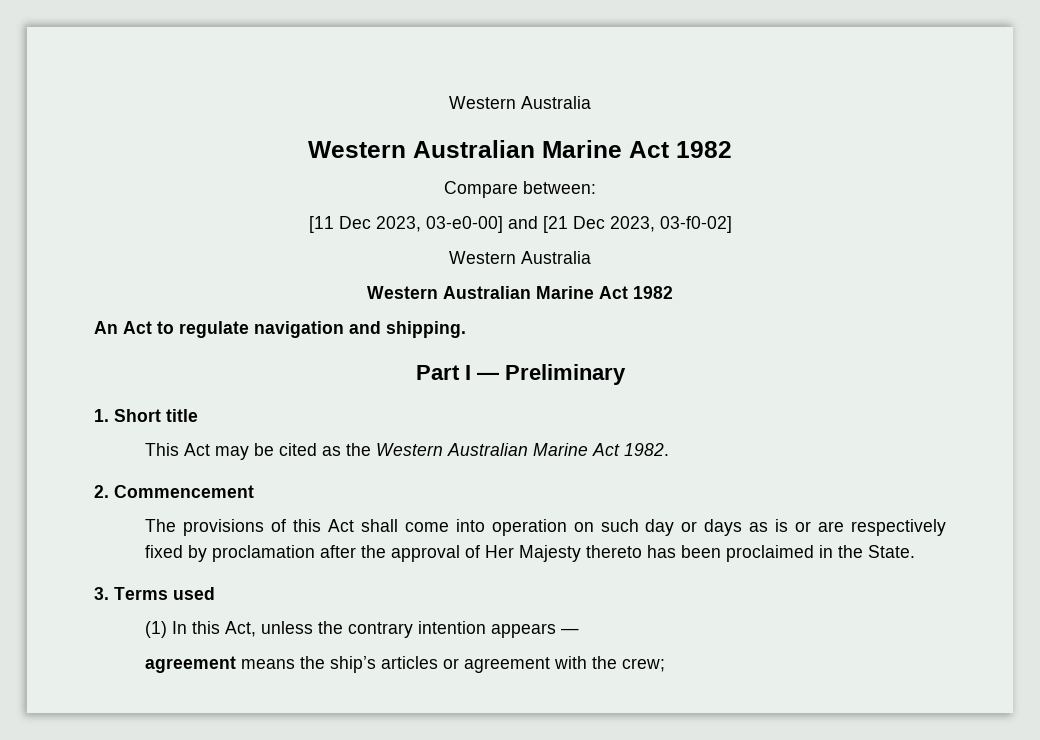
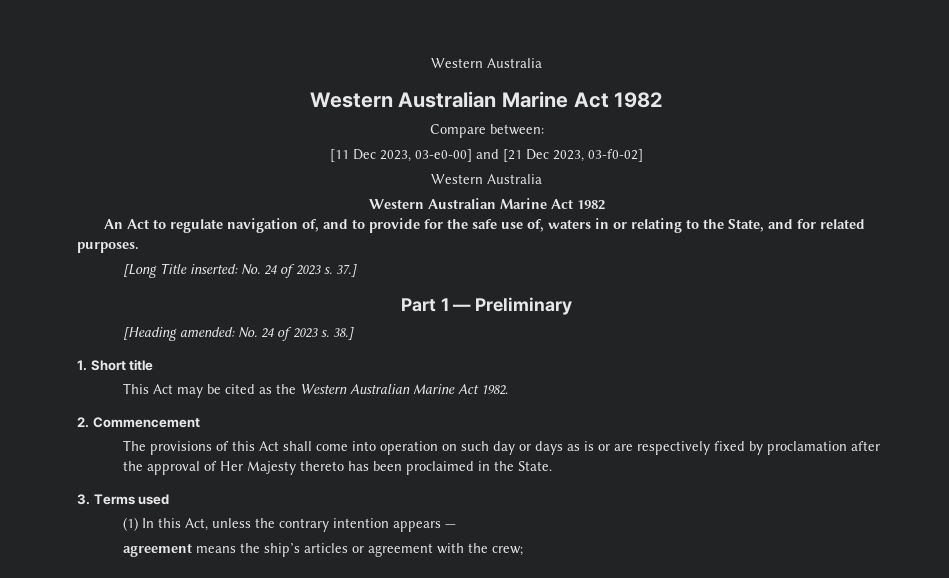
- An Act to regulate navigation and shipping.
- Part I — Preliminary
+ An Act to regulate navigation of, and to provide for the safe use of, waters in or relating to the State, and for related purposes.
+ [Long Title inserted: No. 24 of 2023 s. 37.]
+ Part 1 — Preliminary
+ [Heading amended: No. 24 of 2023 s. 38.]

